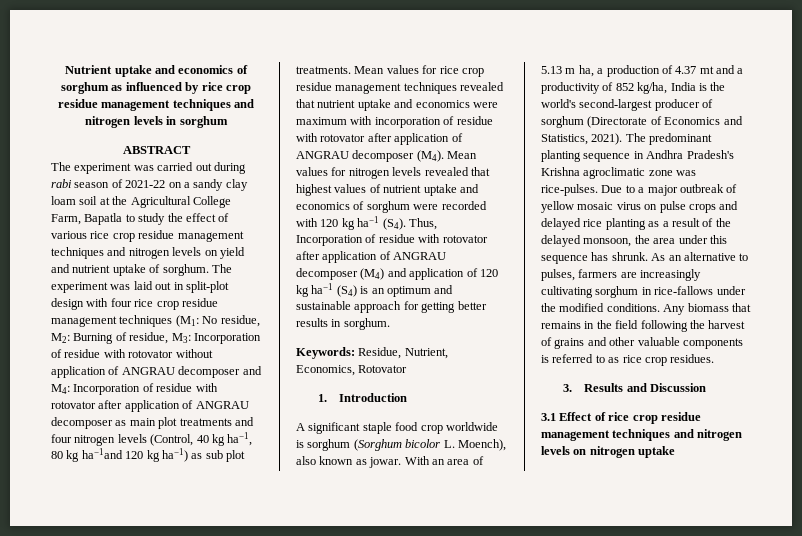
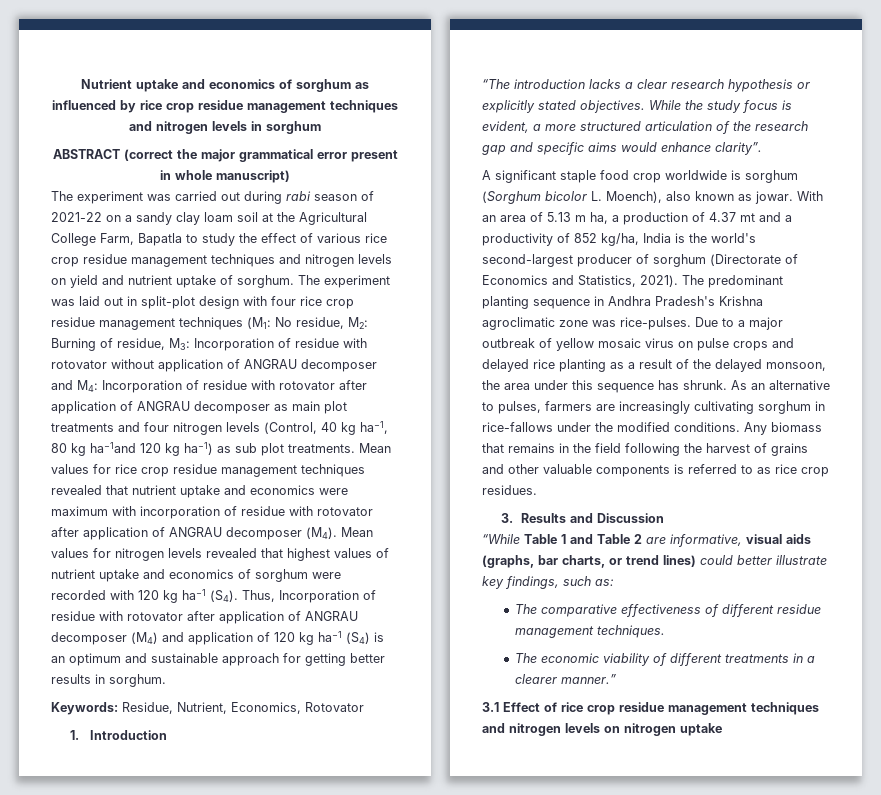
- ABSTRACT
+ ABSTRACT (correct the major grammatical error present in whole manuscript)
+ “The introduction lacks a clear research hypothesis or explicitly stated objectives. While the study focus is evident, a more structured articulation of the research gap and specific aims would enhance clarity”.
+ “While Table 1 and Table 2 are informative, visual aids (graphs, bar charts, or trend lines) could better illustrate key findings, such as:
+ The comparative effectiveness of different residue management techniques.
+ The economic viability of different treatments in a clearer manner.”

